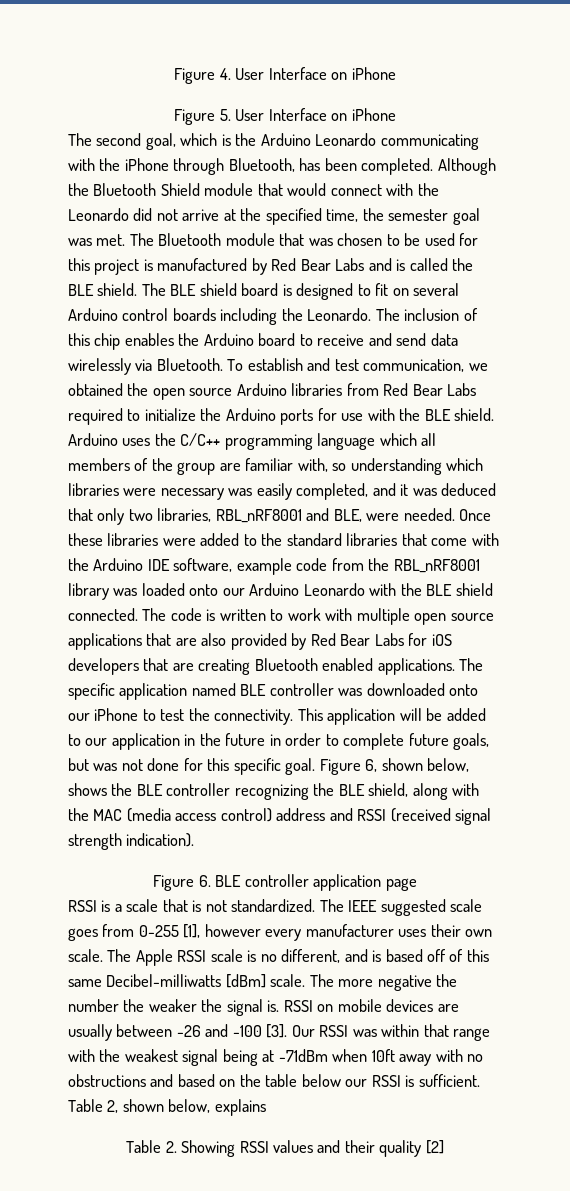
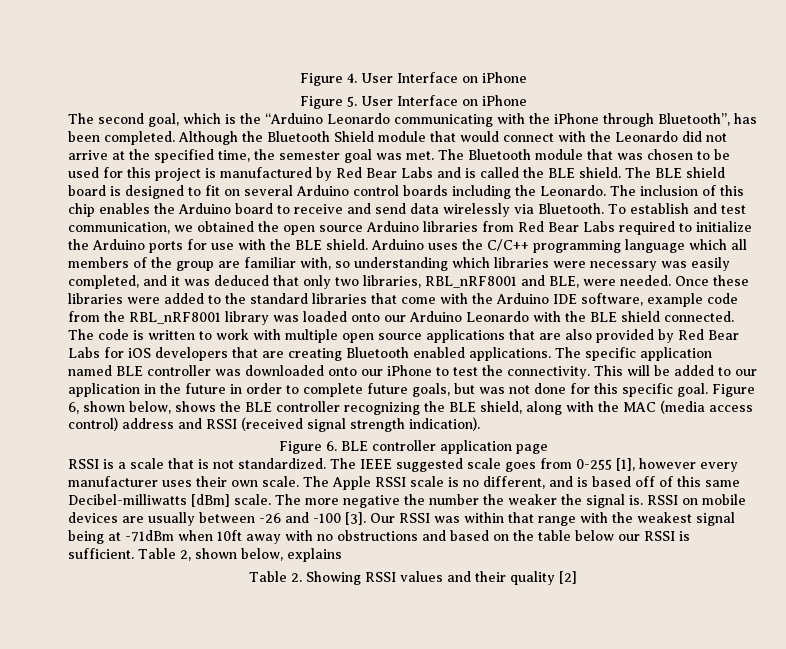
- The second goal, which is the Arduino Leonardo communicating with the iPhone through Bluetooth, has been completed.
+ The second goal, which is the “Arduino Leonardo communicating with the iPhone through Bluetooth”, has been completed.
- This application will be added to our application in the future in order to complete future goals, but was not done for this specific goal.
+ This will be added to our application in the future in order to complete future goals, but was not done for this specific goal.

